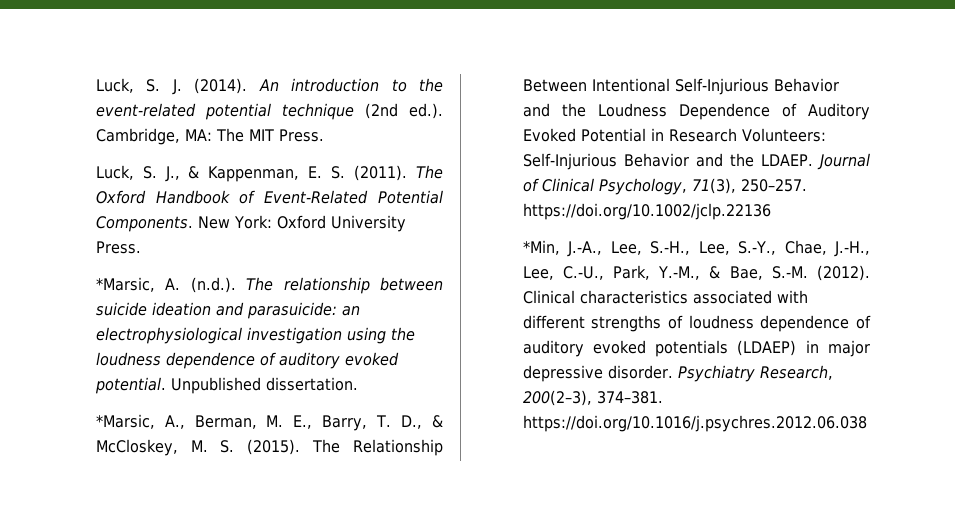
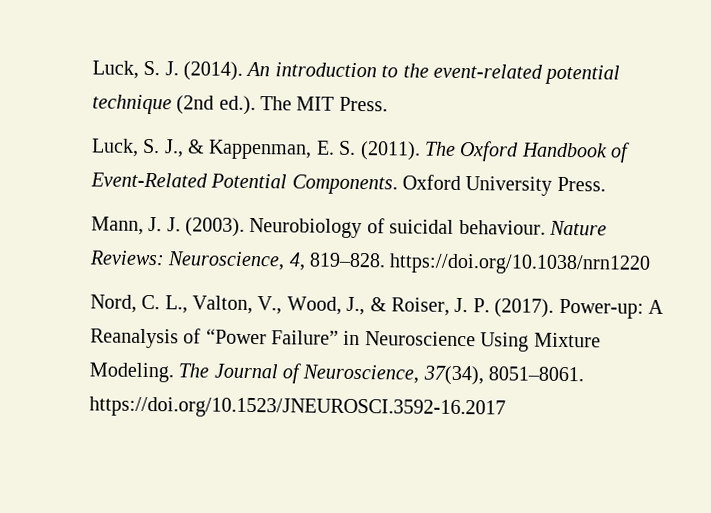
- An introduction to the event-related potential technique (2nd ed.). Cambridge, MA: The MIT Press.
+ An introduction to the event-related potential technique (2nd ed.). The MIT Press.
- New York: Oxford University Press.
+ Oxford University Press.
- *Marsic, A. (n.d.). The relationship between suicide ideation and parasuicide: an electrophysiological investigation using the loudness dependence of auditory evoked potential. Unpublished dissertation.
- *Marsic, A., Berman, M. E., Barry, T. D., & McCloskey, M. S. (2015). The Relationship Between Intentional Self-Injurious Behavior and the Loudness Dependence of Auditory Evoked Potential in Research Volunteers: Self-Injurious Behavior and the LDAEP. Journal of Clinical Psychology, 71(3), 250–257. https://doi.org/10.1002/jclp.22136
- *Min, J.-A., Lee, S.-H., Lee, S.-Y., Chae, J.-H., Lee, C.-U., Park, Y.-M., & Bae, S.-M. (2012). Clinical characteristics associated with different strengths of loudness dependence of auditory evoked potentials (LDAEP) in major depressive disorder. Psychiatry Research, 200(2–3), 374–381. https://doi.org/10.1016/j.psychres.2012.06.038
+ Mann, J. J. (2003). Neurobiology of suicidal behaviour. Nature Reviews: Neuroscience, 4, 819–828. https://doi.org/10.1038/nrn1220
+ Nord, C. L., Valton, V., Wood, J., & Roiser, J. P. (2017). Power-up: A Reanalysis of “Power Failure” in Neuroscience Using Mixture Modeling. The Journal of Neuroscience, 37(34), 8051–8061. https://doi.org/10.1523/JNEUROSCI.3592-16.2017

